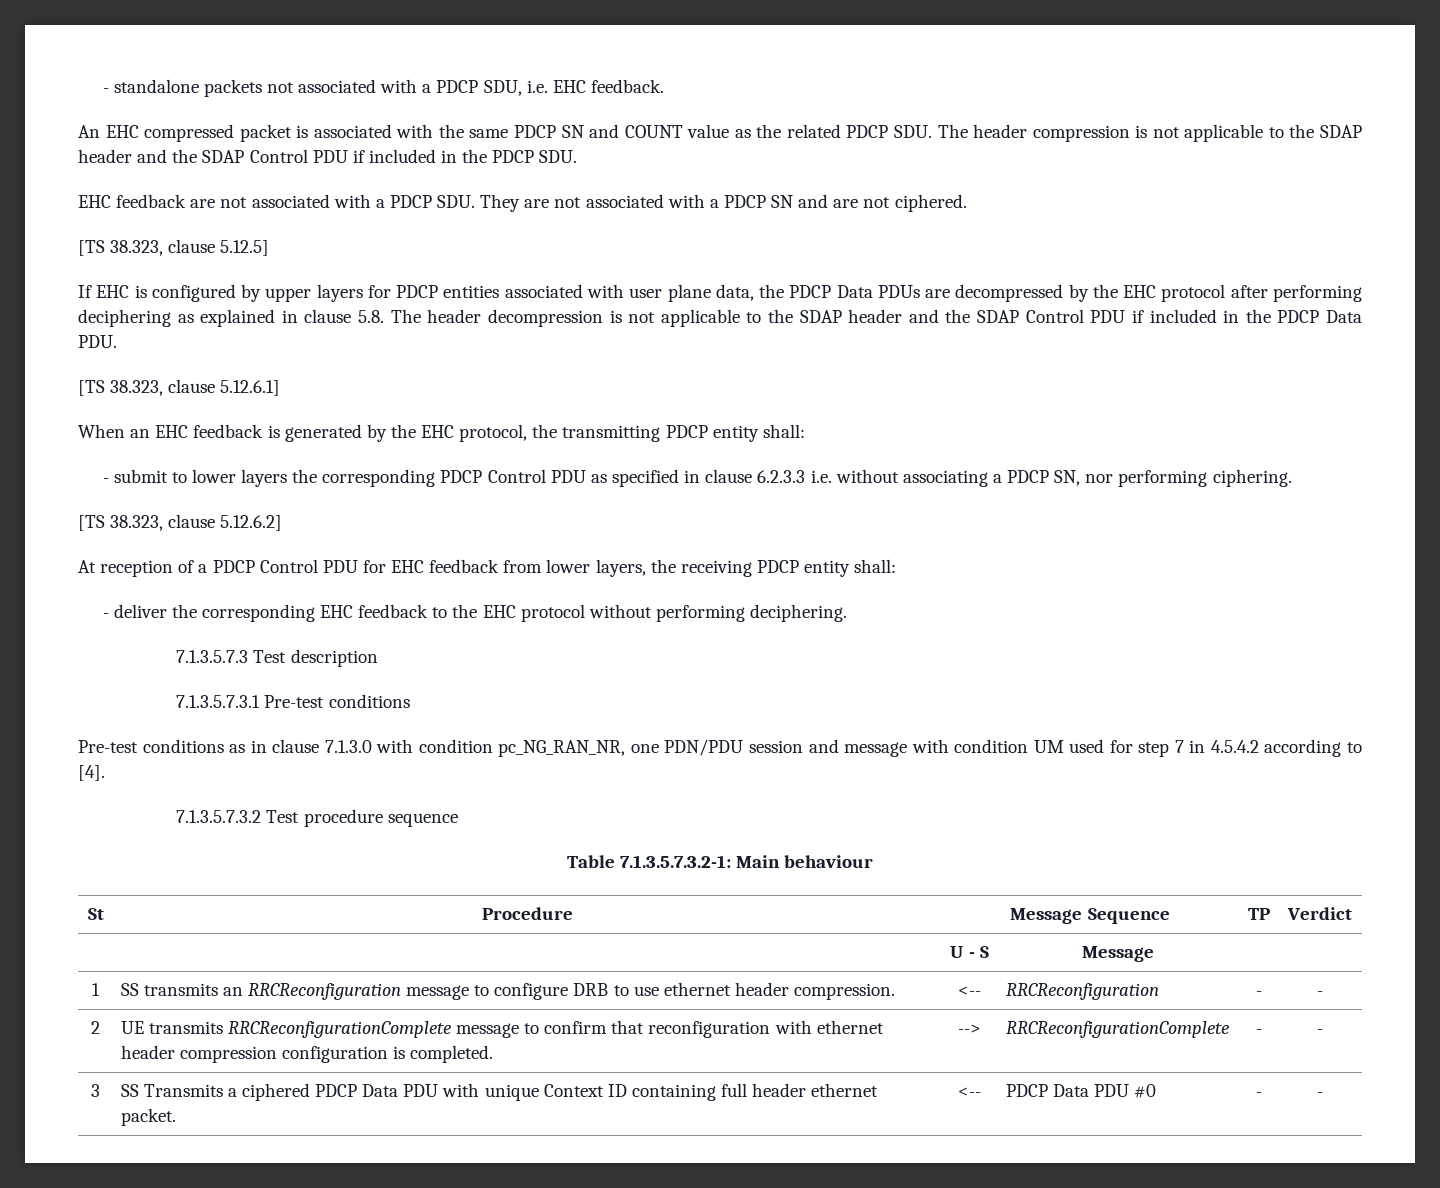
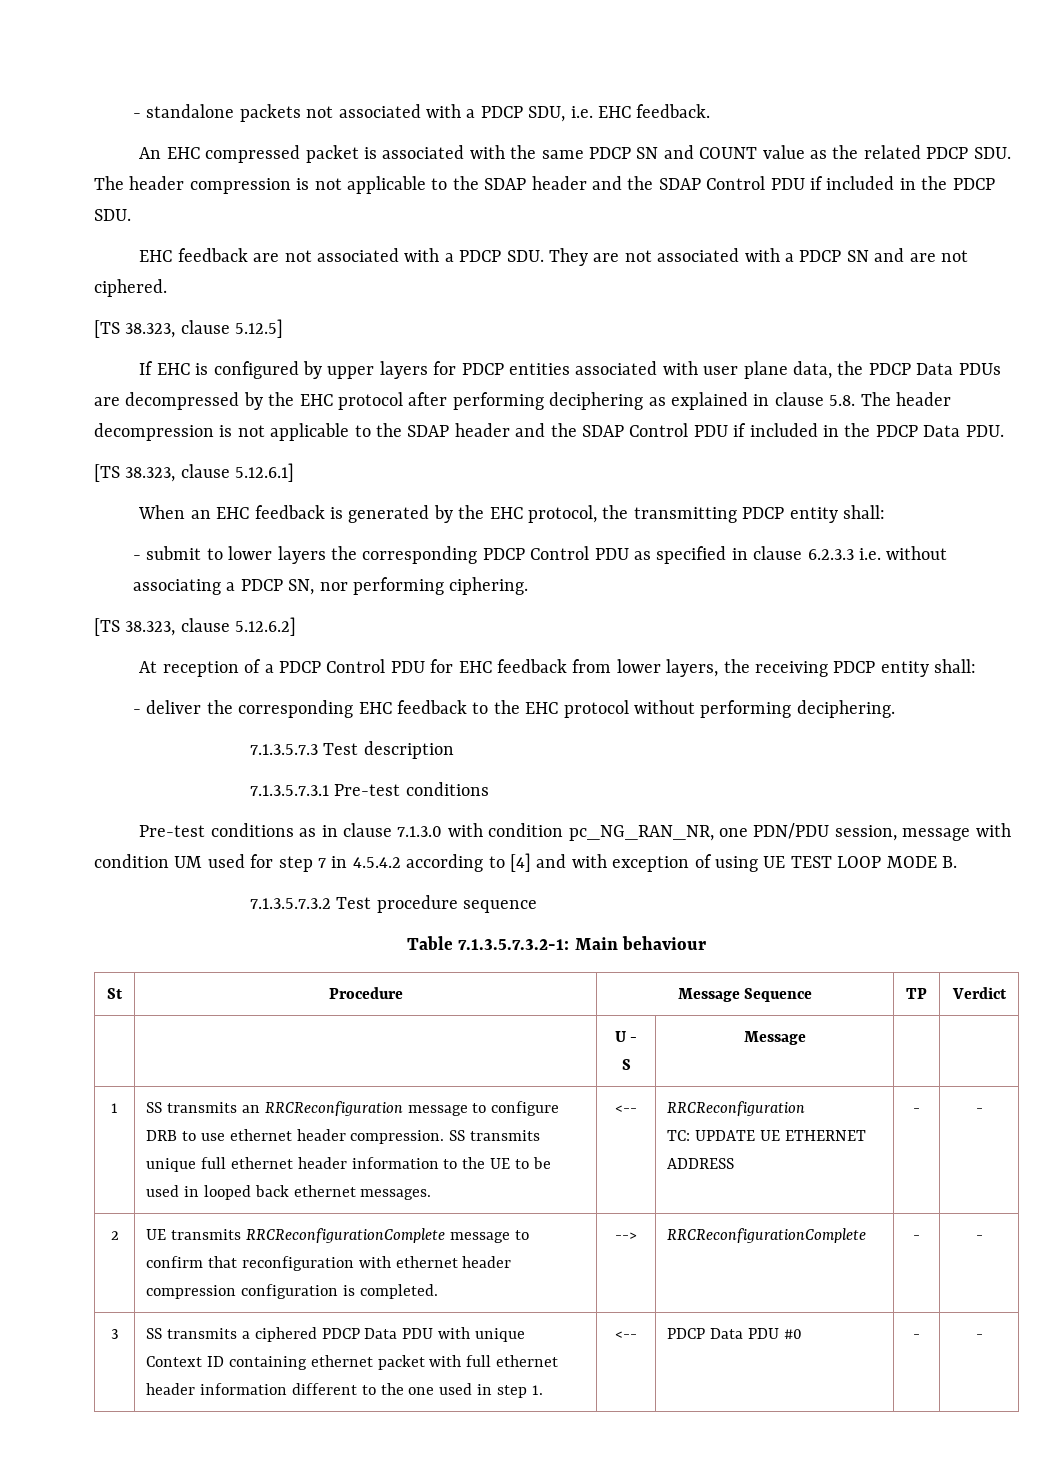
- Pre-test conditions as in clause 7.1.3.0 with condition pc_NG_RAN_NR, one PDN/PDU session and message with condition UM used for step 7 in 4.5.4.2 according to [4].
+ Pre-test conditions as in clause 7.1.3.0 with condition pc_NG_RAN_NR, one PDN/PDU session, message with condition UM used for step 7 in 4.5.4.2 according to [4] and with exception of using UE TEST LOOP MODE B.
- SS transmits an RRCReconfiguration message to configure DRB to use ethernet header compression. | <-- | RRCReconfiguration
+ SS transmits an RRCReconfiguration message to configure DRB to use ethernet header compression. SS transmits unique full ethernet header information to the UE to be used in looped back ethernet messages. | <-- | RRCReconfiguration
+ TC: UPDATE UE ETHERNET ADDRESS
- 3 | SS Transmits a ciphered PDCP Data PDU with unique Context ID containing full header ethernet packet. | <-- | PDCP Data PDU #0 | - | -
+ 3 | SS transmits a ciphered PDCP Data PDU with unique Context ID containing ethernet packet with full ethernet header information different to the one used in step 1. | <-- | PDCP Data PDU #0 | - | -

